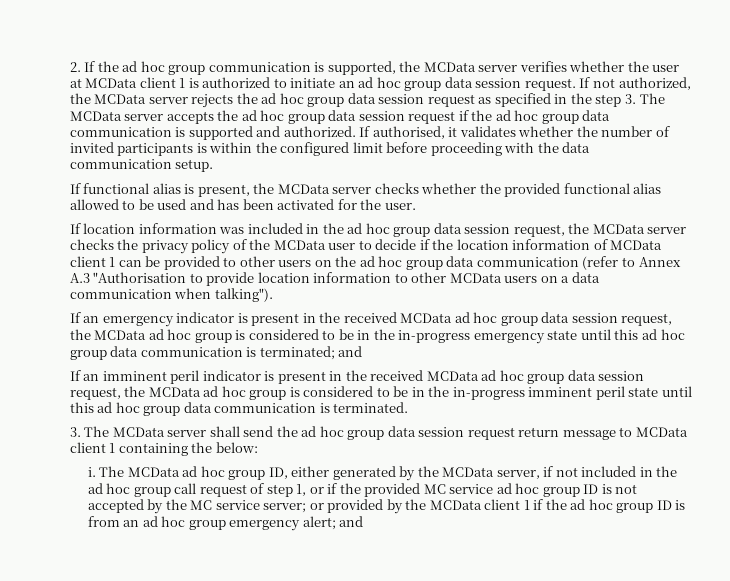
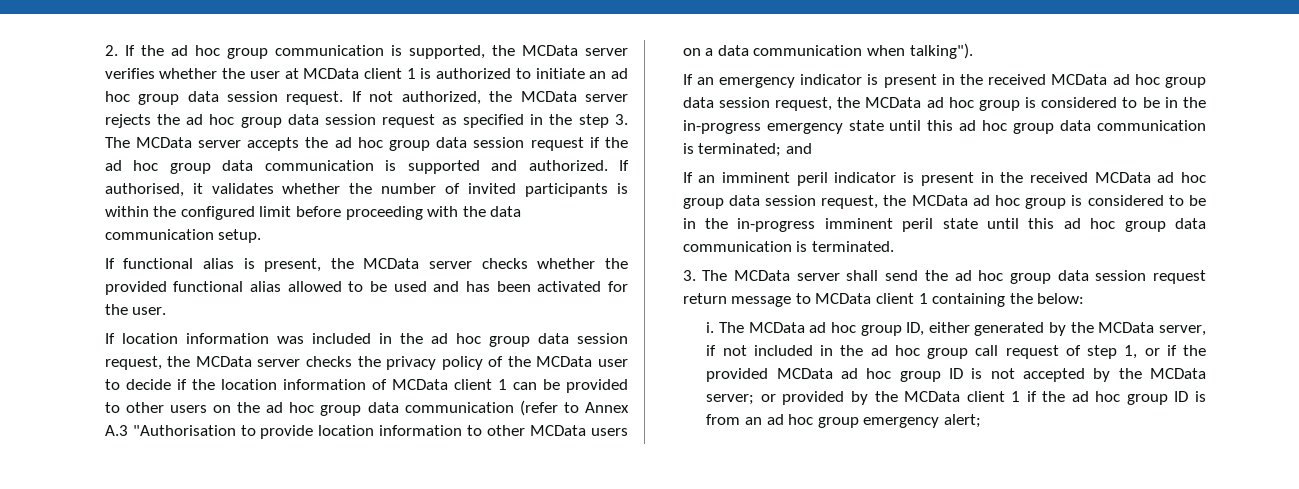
- The MCData ad hoc group ID, either generated by the MCData server, if not included in the ad hoc group call request of step 1, or if the provided MC service ad hoc group ID is not accepted by the MC service server; or provided by the MCData client 1 if the ad hoc group ID is from an ad hoc group emergency alert; and
+ The MCData ad hoc group ID, either generated by the MCData server, if not included in the ad hoc group call request of step 1, or if the provided MCData ad hoc group ID is not accepted by the MCData server; or provided by the MCData client 1 if the ad hoc group ID is from an ad hoc group emergency alert;

